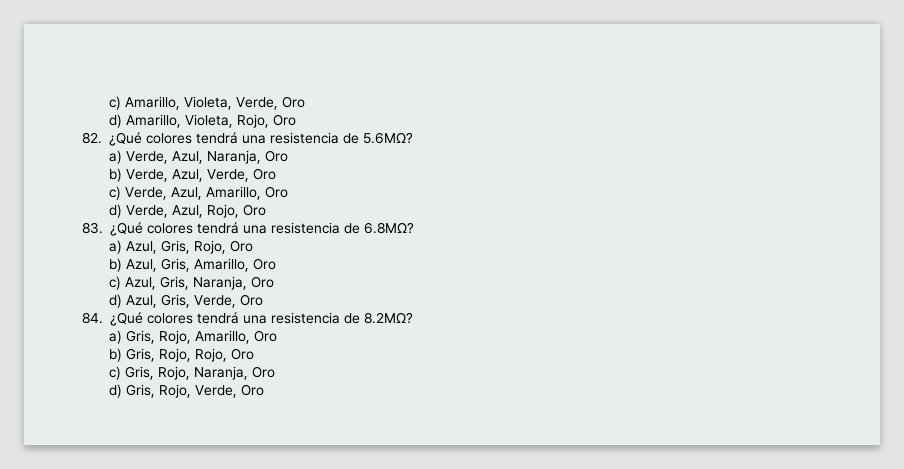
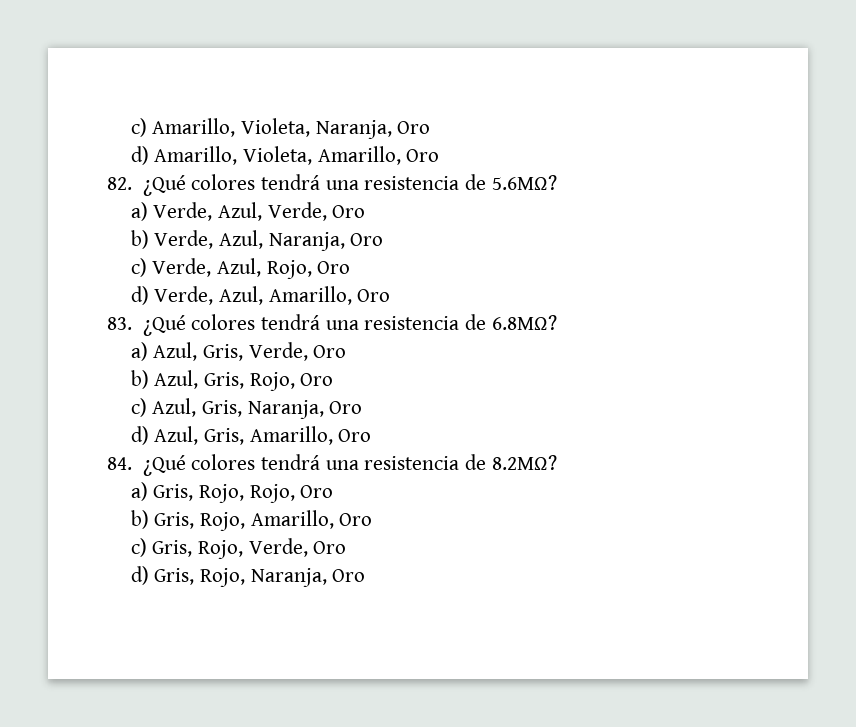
- c) Amarillo, Violeta, Verde, Oro
+ c) Amarillo, Violeta, Naranja, Oro
- d) Amarillo, Violeta, Rojo, Oro
+ d) Amarillo, Violeta, Amarillo, Oro
- a) Verde, Azul, Naranja, Oro
+ a) Verde, Azul, Verde, Oro
- b) Verde, Azul, Verde, Oro
+ b) Verde, Azul, Naranja, Oro
- c) Verde, Azul, Amarillo, Oro
+ c) Verde, Azul, Rojo, Oro
- d) Verde, Azul, Rojo, Oro
+ d) Verde, Azul, Amarillo, Oro
- a) Azul, Gris, Rojo, Oro
+ a) Azul, Gris, Verde, Oro
- b) Azul, Gris, Amarillo, Oro
+ b) Azul, Gris, Rojo, Oro
- d) Azul, Gris, Verde, Oro
+ d) Azul, Gris, Amarillo, Oro
- a) Gris, Rojo, Amarillo, Oro
+ a) Gris, Rojo, Rojo, Oro
- b) Gris, Rojo, Rojo, Oro
+ b) Gris, Rojo, Amarillo, Oro
- c) Gris, Rojo, Naranja, Oro
+ c) Gris, Rojo, Verde, Oro
- d) Gris, Rojo, Verde, Oro
+ d) Gris, Rojo, Naranja, Oro

